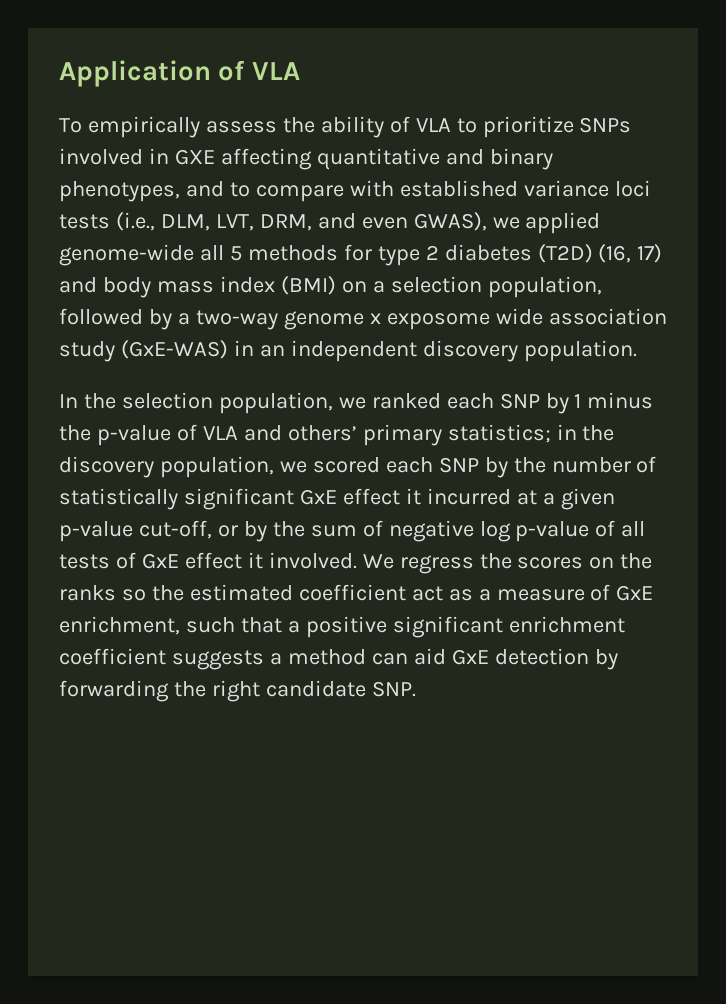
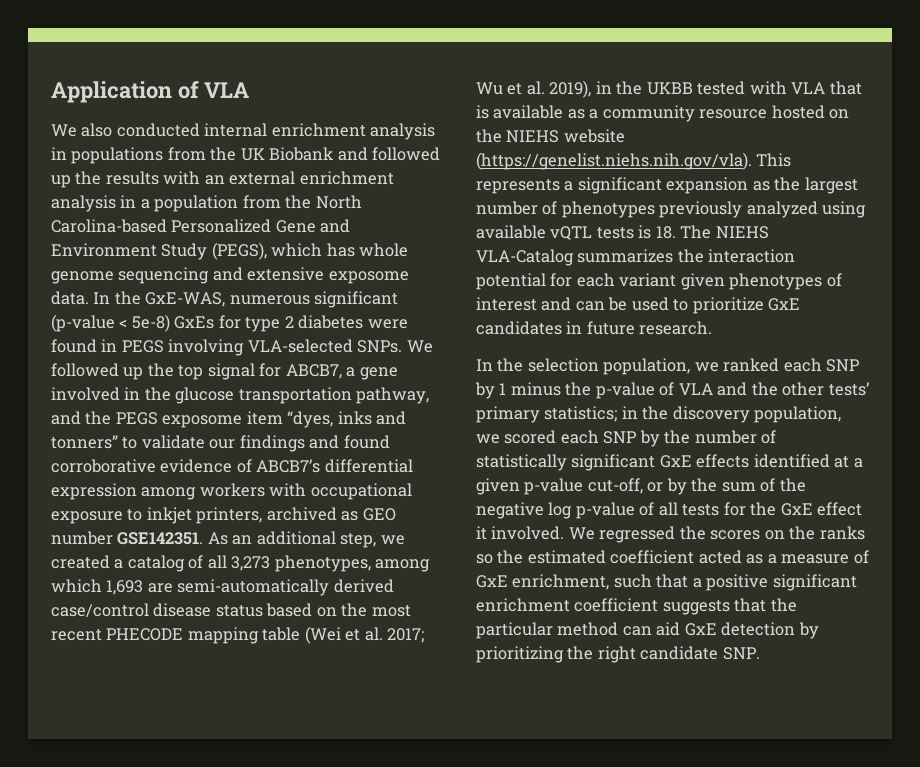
- To empirically assess the ability of VLA to prioritize SNPs involved in GXE affecting quantitative and binary phenotypes, and to compare with established variance loci tests (i.e., DLM, LVT, DRM, and even GWAS), we applied genome-wide all 5 methods for type 2 diabetes (T2D) (16, 17) and body mass index (BMI) on a selection population, followed by a two-way genome x exposome wide association study (GxE-WAS) in an independent discovery population.
+ We also conducted internal enrichment analysis in populations from the UK Biobank and followed up the results with an external enrichment analysis in a population from the North Carolina-based Personalized Gene and Environment Study (PEGS), which has whole genome sequencing and extensive exposome data. In the GxE-WAS, numerous significant (p-value < 5e-8) GxEs for type 2 diabetes were found in PEGS involving VLA-selected SNPs. We followed up the top signal for ABCB7, a gene involved in the glucose transportation pathway, and the PEGS exposome item “dyes, inks and tonners” to validate our findings and found corroborative evidence of ABCB7’s differential expression among workers with occupational exposure to inkjet printers, archived as GEO number GSE142351. As an additional step, we created a catalog of all 3,273 phenotypes, among which 1,693 are semi-automatically derived case/control disease status based on the most recent PHECODE mapping table (Wei et al. 2017; Wu et al. 2019), in the UKBB tested with VLA that is available as a community resource hosted on the NIEHS website (https://genelist.niehs.nih.gov/vla). This represents a significant expansion as the largest number of phenotypes previously analyzed using available vQTL tests is 18. The NIEHS VLA-Catalog summarizes the interaction potential for each variant given phenotypes of interest and can be used to prioritize GxE candidates in future research.
- In the selection population, we ranked each SNP by 1 minus the p-value of VLA and others’ primary statistics; in the discovery population, we scored each SNP by the number of statistically significant GxE effect it incurred at a given p-value cut-off, or by the sum of negative log p-value of all tests of GxE effect it involved.
+ In the selection population, we ranked each SNP by 1 minus the p-value of VLA and the other tests’ primary statistics; in the discovery population, we scored each SNP by the number of statistically significant GxE effects identified at a given p-value cut-off, or by the sum of the negative log p-value of all tests for the GxE effect it involved.
- We regress the scores on the ranks so the estimated coefficient act as a measure of GxE enrichment, such that a positive significant enrichment coefficient suggests a method can aid GxE detection by forwarding the right candidate SNP.
+ We regressed the scores on the ranks so the estimated coefficient acted as a measure of GxE enrichment, such that a positive significant enrichment coefficient suggests that the particular method can aid GxE detection by prioritizing the right candidate SNP.

